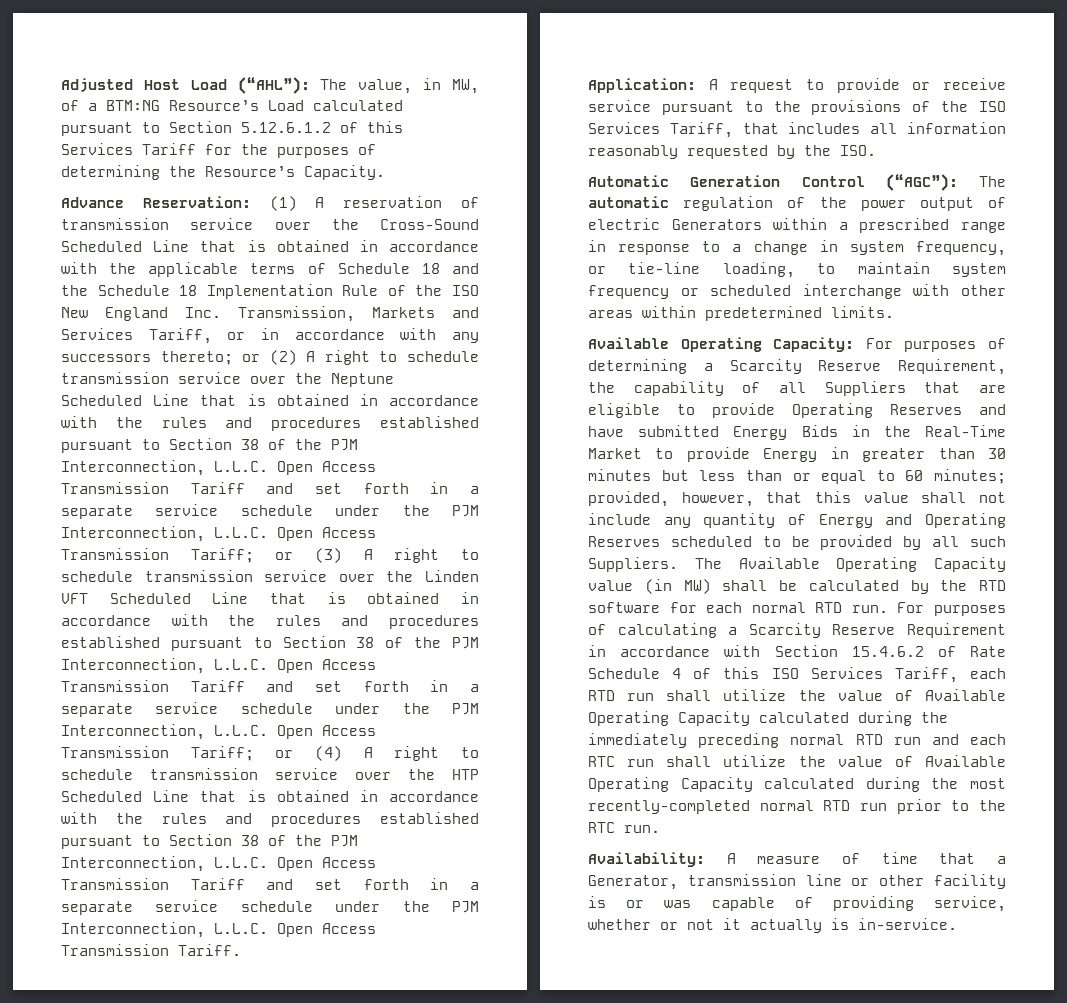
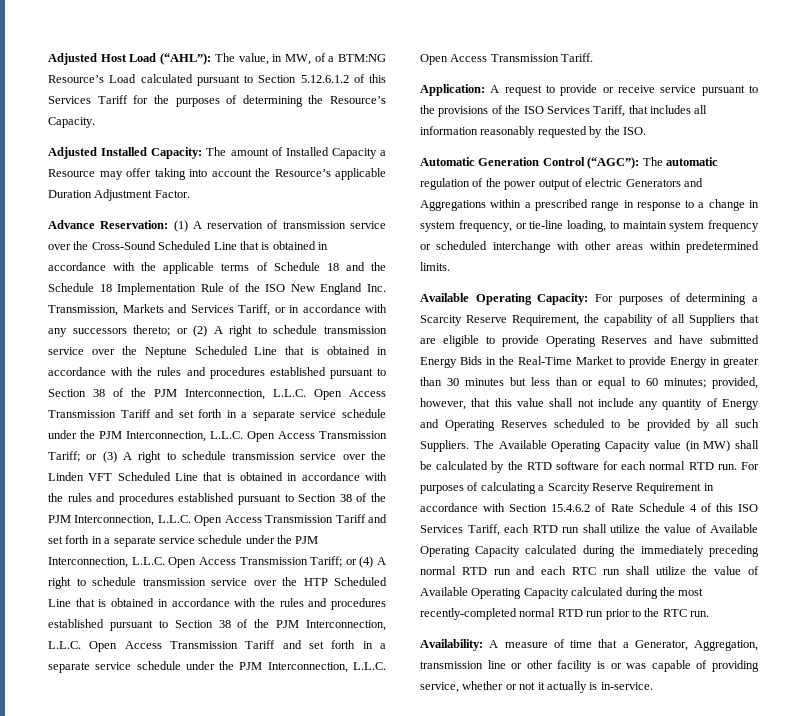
+ Adjusted Installed Capacity: The amount of Installed Capacity a Resource may offer taking into account the Resource’s applicable Duration Adjustment Factor.
- Automatic Generation Control (“AGC”): The automatic regulation of the power output of electric Generators within a prescribed range in response to a change in system frequency, or tie-line loading, to maintain system frequency or scheduled interchange with other areas within predetermined limits.
+ Automatic Generation Control (“AGC”): The automatic regulation of the power output of electric Generators and Aggregations within a prescribed range in response to a change in system frequency, or tie-line loading, to maintain system frequency or scheduled interchange with other areas within predetermined limits.
- Availability: A measure of time that a Generator, transmission line or other facility is or was capable of providing service, whether or not it actually is in-service.
+ Availability: A measure of time that a Generator, Aggregation, transmission line or other facility is or was capable of providing service, whether or not it actually is in-service.

